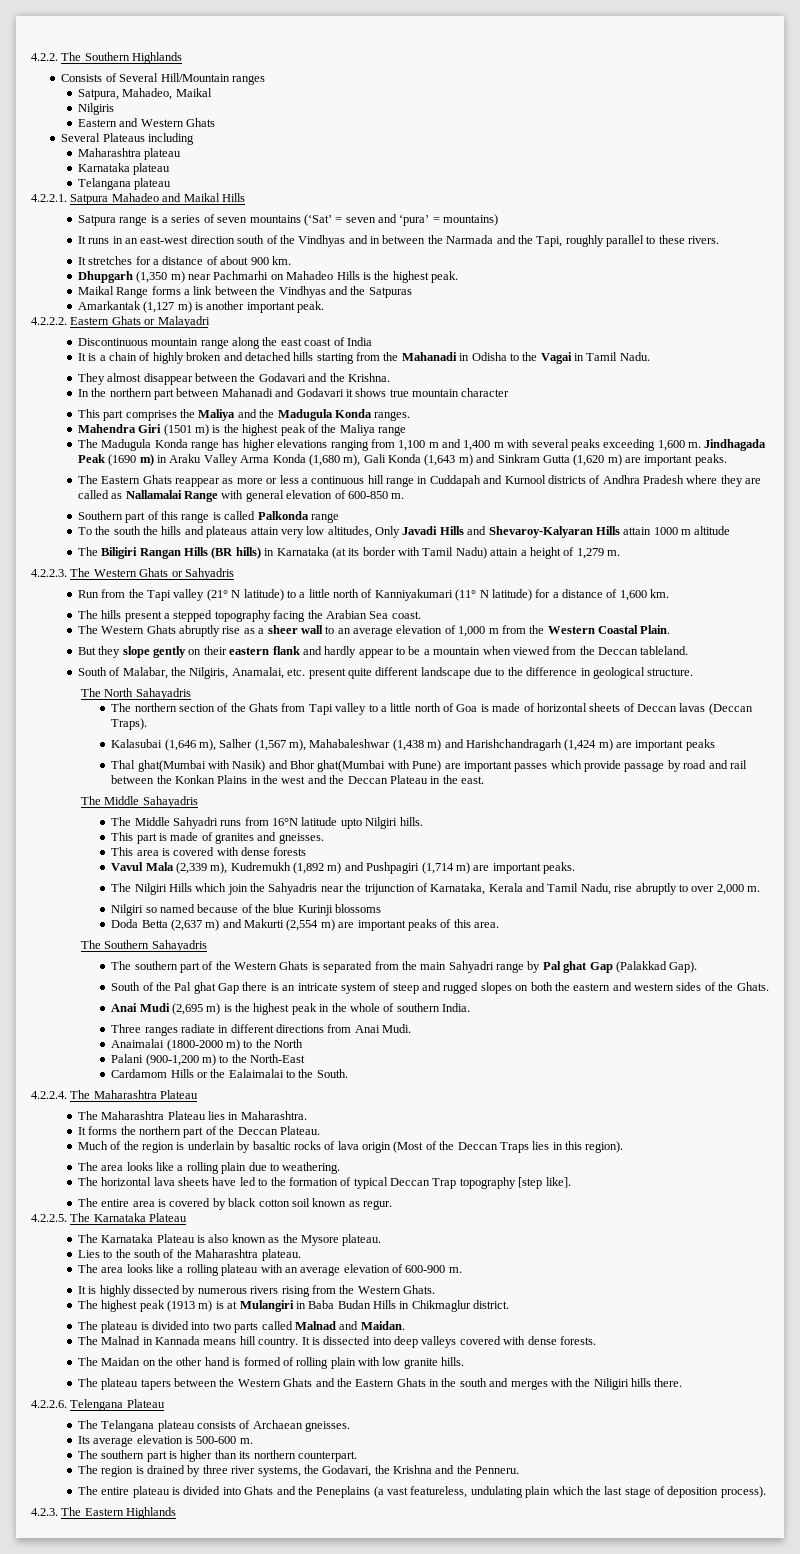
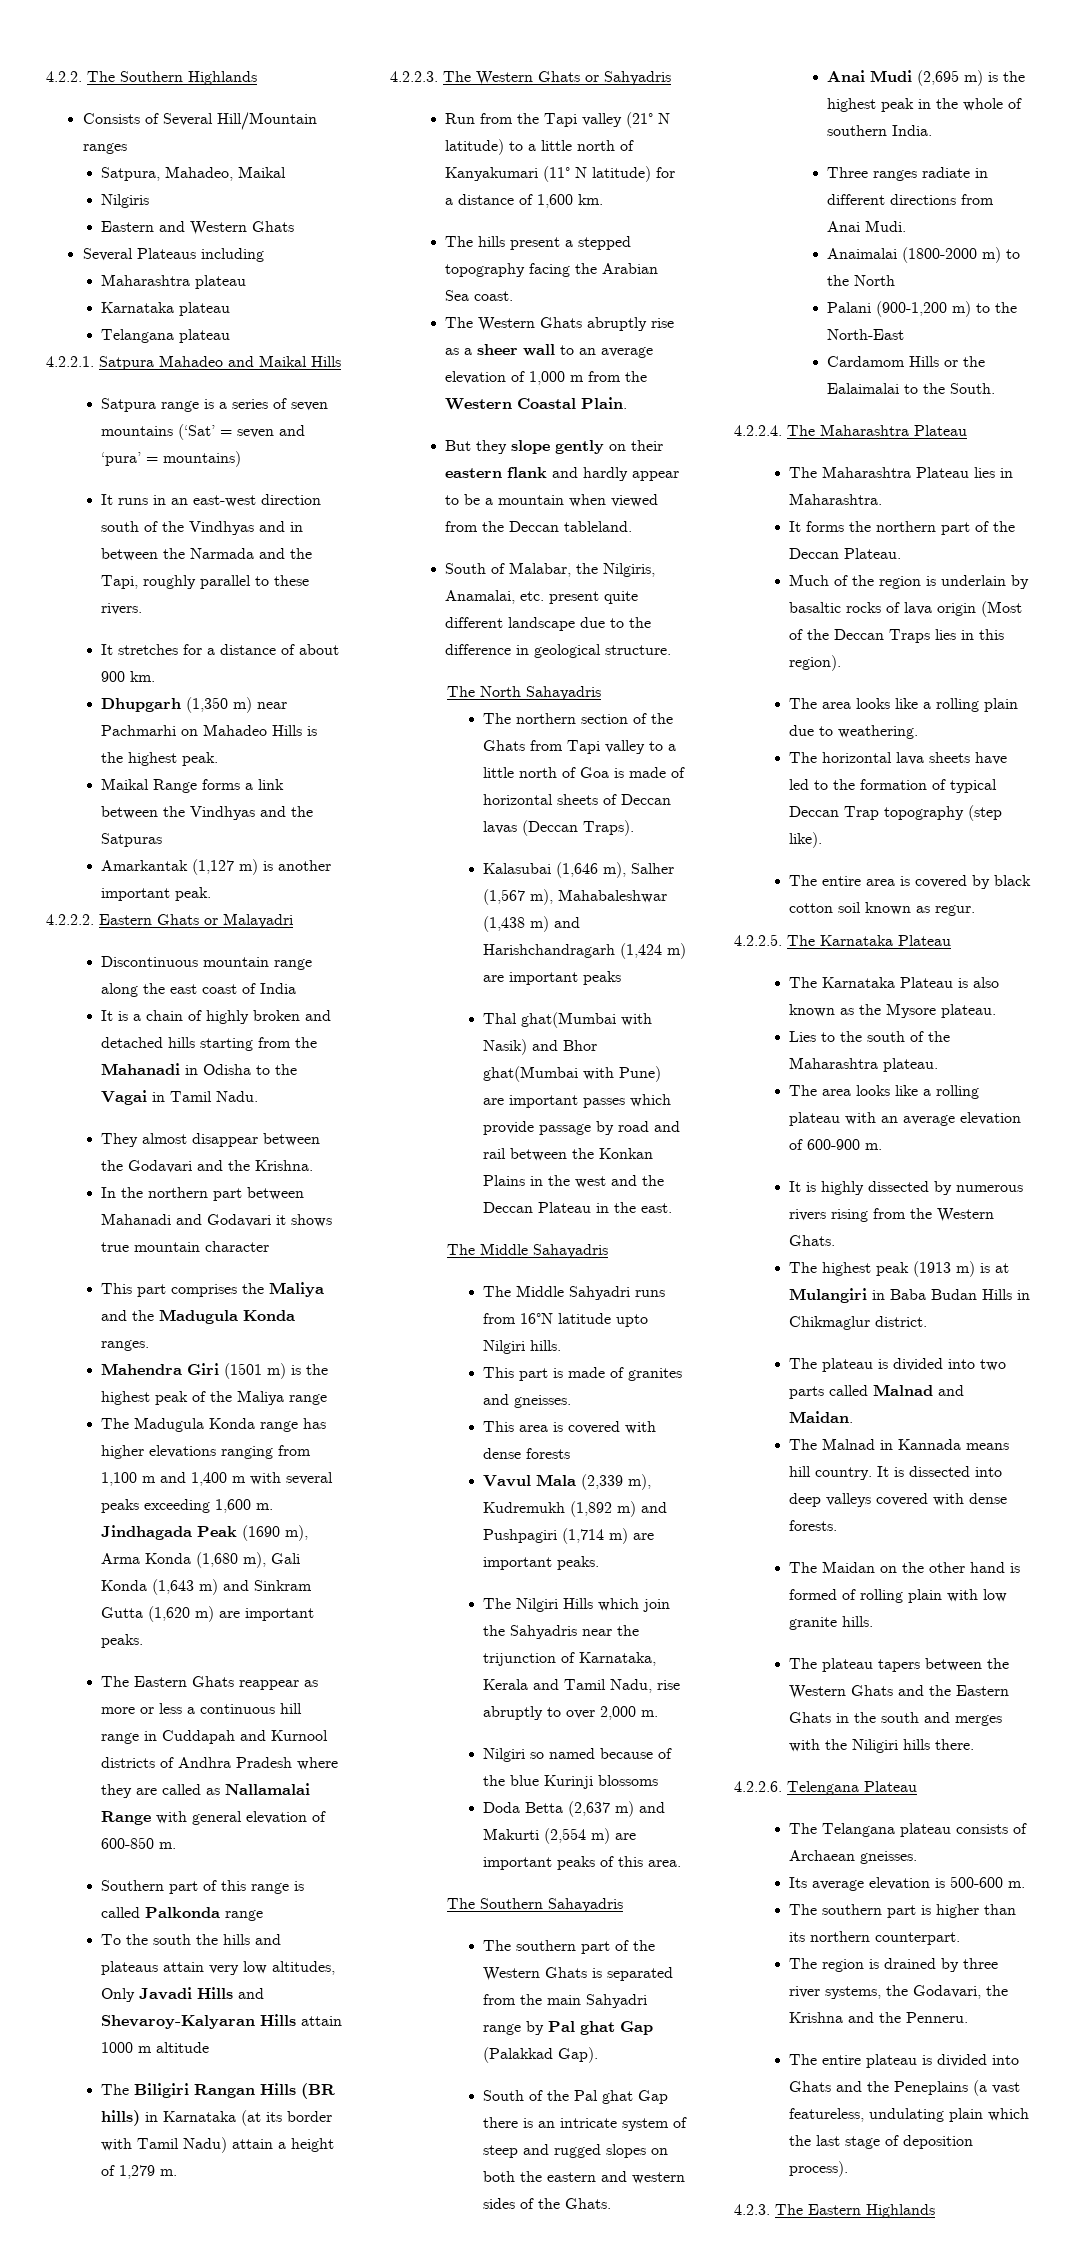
- Jindhagada Peak (1690 m) in Araku Valley Arma Konda (1,680 m), Gali Konda (1,643 m) and Sinkram Gutta (1,620 m) are important peaks.
+ Jindhagada Peak (1690 m), Arma Konda (1,680 m), Gali Konda (1,643 m) and Sinkram Gutta (1,620 m) are important peaks.
- Run from the Tapi valley (21° N latitude) to a little north of Kanniyakumari (11° N latitude) for a distance of 1,600 km.
+ Run from the Tapi valley (21° N latitude) to a little north of Kanyakumari (11° N latitude) for a distance of 1,600 km.
- The horizontal lava sheets have led to the formation of typical Deccan Trap topography [step like].
+ The horizontal lava sheets have led to the formation of typical Deccan Trap topography (step like).

